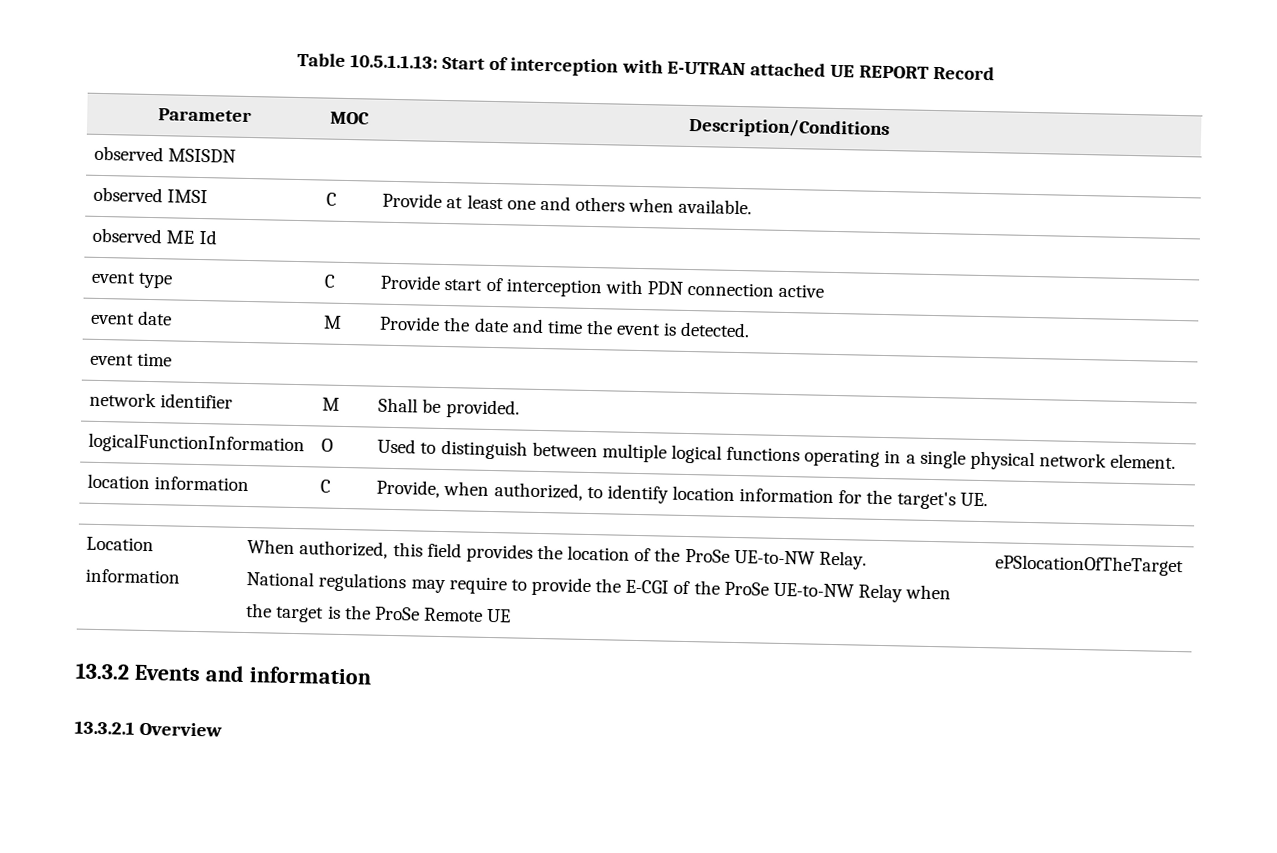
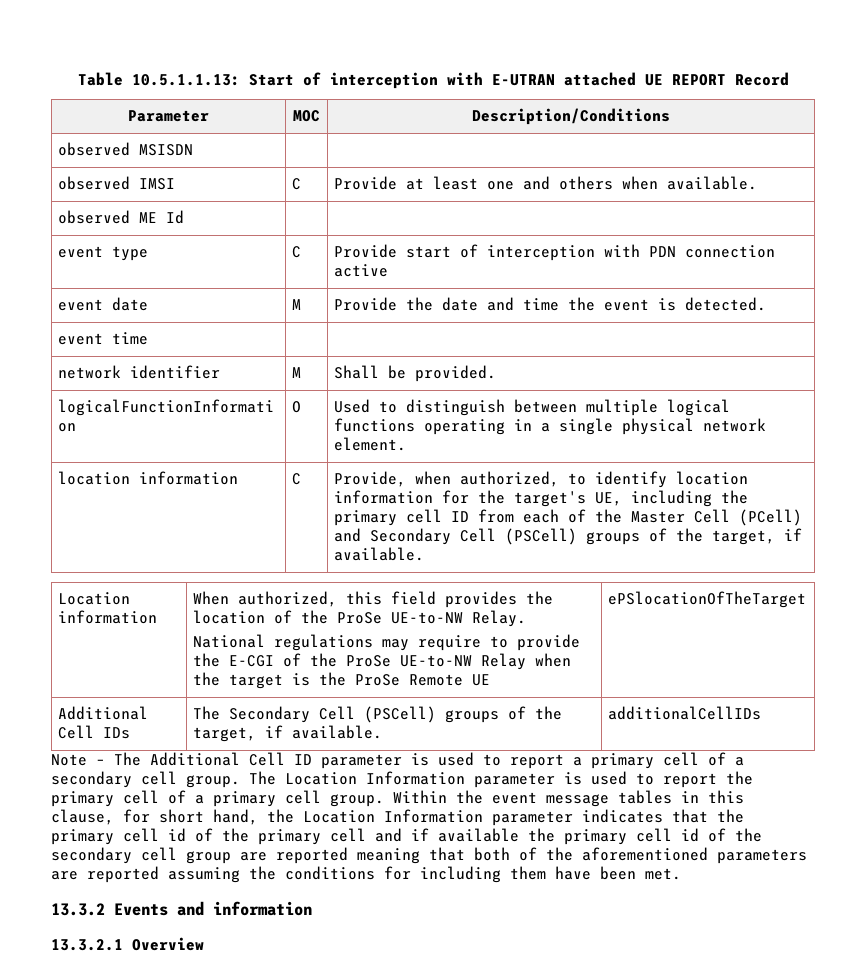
- location information | C | Provide, when authorized, to identify location information for the target's UE.
+ location information | C | Provide, when authorized, to identify location information for the target's UE, including the primary cell ID from each of the Master Cell (PCell) and Secondary Cell (PSCell) groups of the target, if available.
+ Additional Cell IDs | The Secondary Cell (PSCell) groups of the target, if available. | additionalCellIDs
+ Note – The Additional Cell ID parameter is used to report a primary cell of a secondary cell group. The Location Information parameter is used to report the primary cell of a primary cell group. Within the event message tables in this clause, for short hand, the Location Information parameter indicates that the primary cell id of the primary cell and if available the primary cell id of the secondary cell group are reported meaning that both of the aforementioned parameters are reported assuming the conditions for including them have been met.

